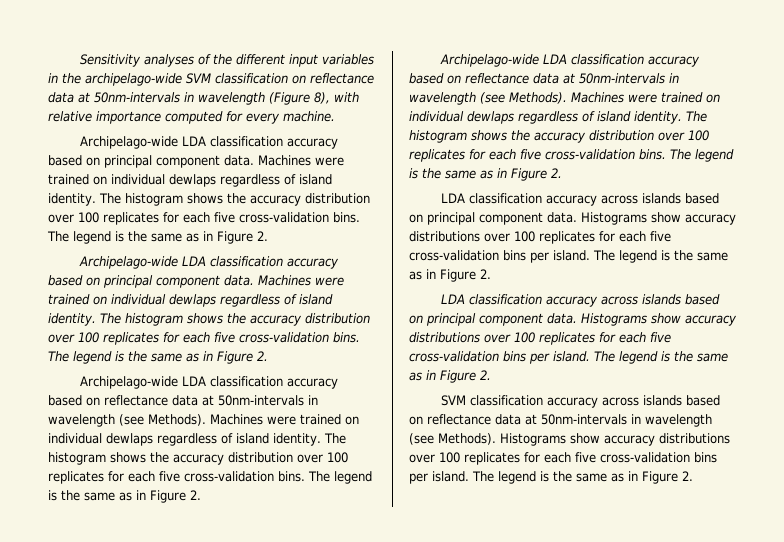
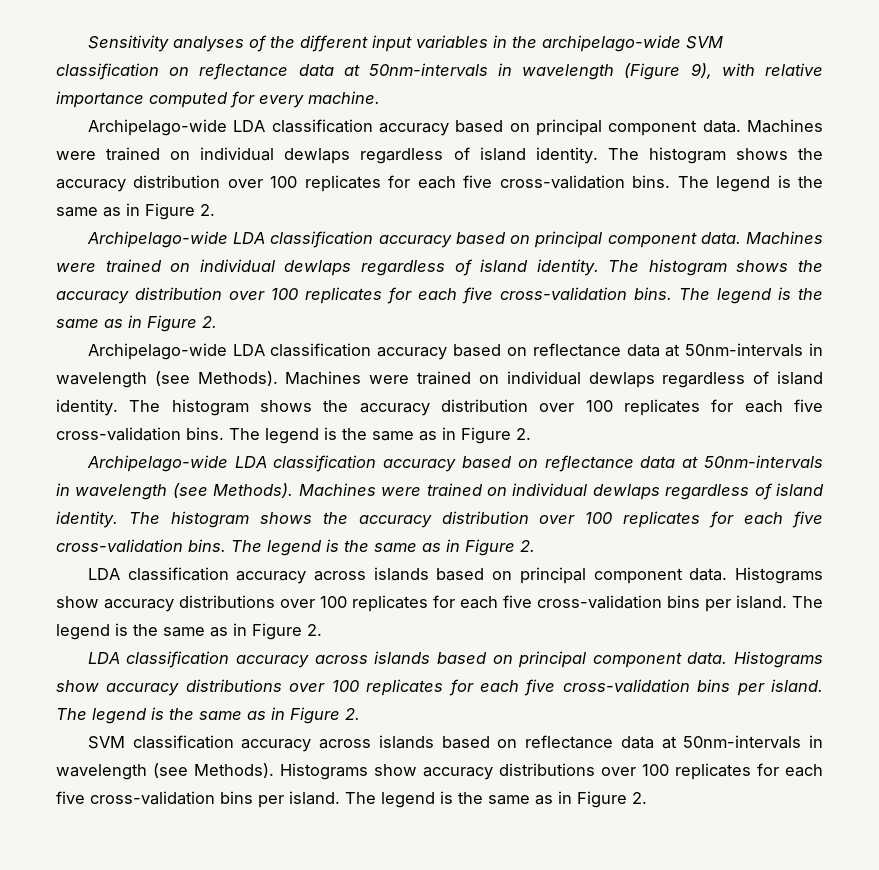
- Sensitivity analyses of the different input variables in the archipelago-wide SVM classification on reflectance data at 50nm-intervals in wavelength (Figure 8), with relative importance computed for every machine.
+ Sensitivity analyses of the different input variables in the archipelago-wide SVM classification on reflectance data at 50nm-intervals in wavelength (Figure 9), with relative importance computed for every machine.

